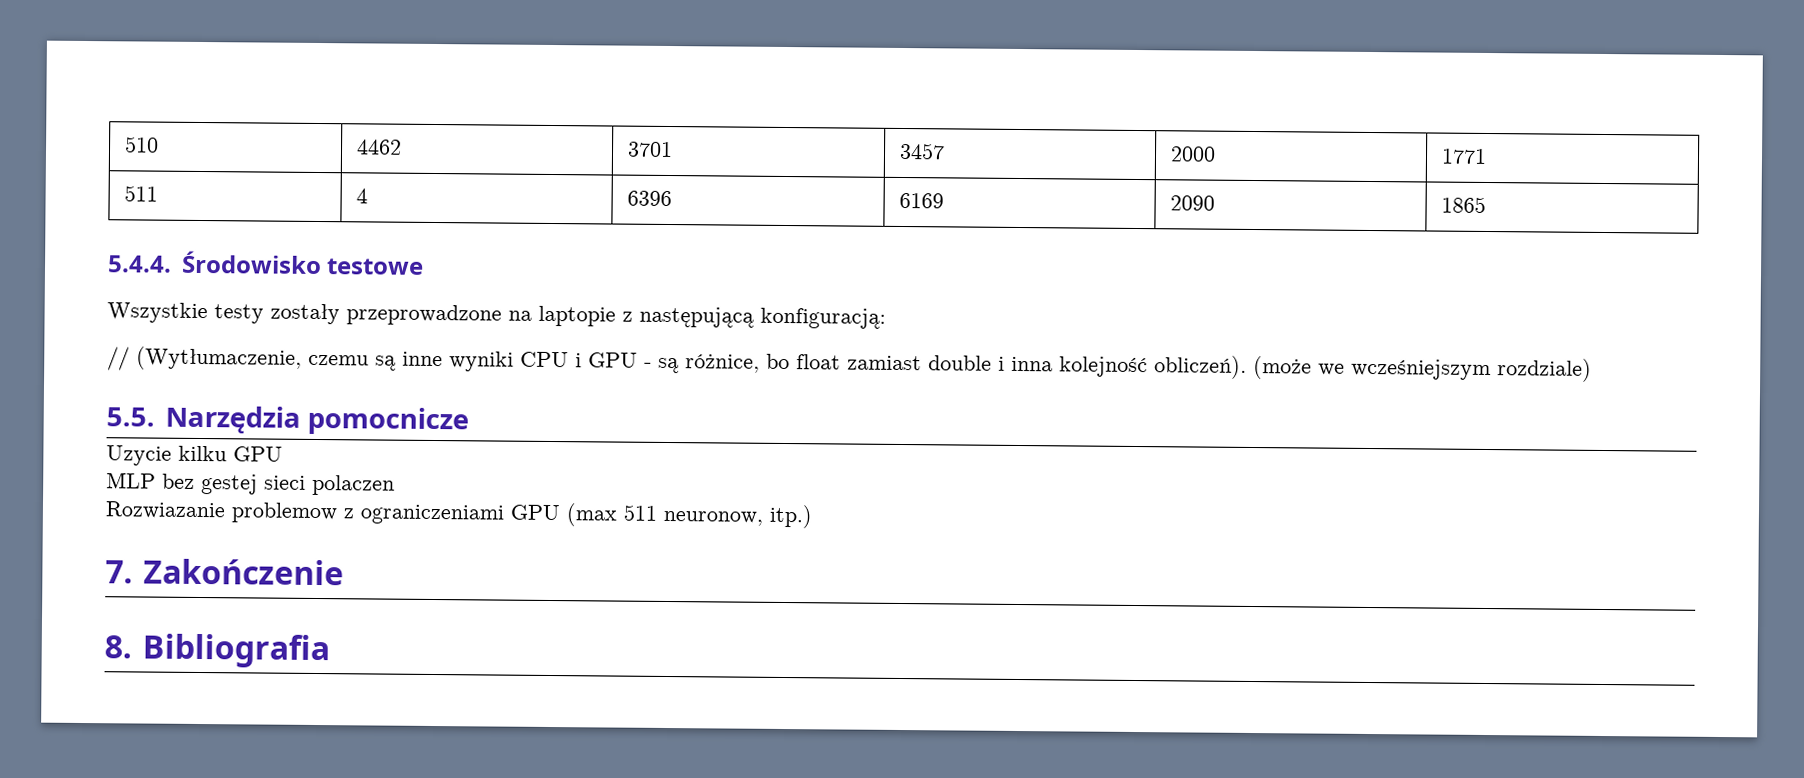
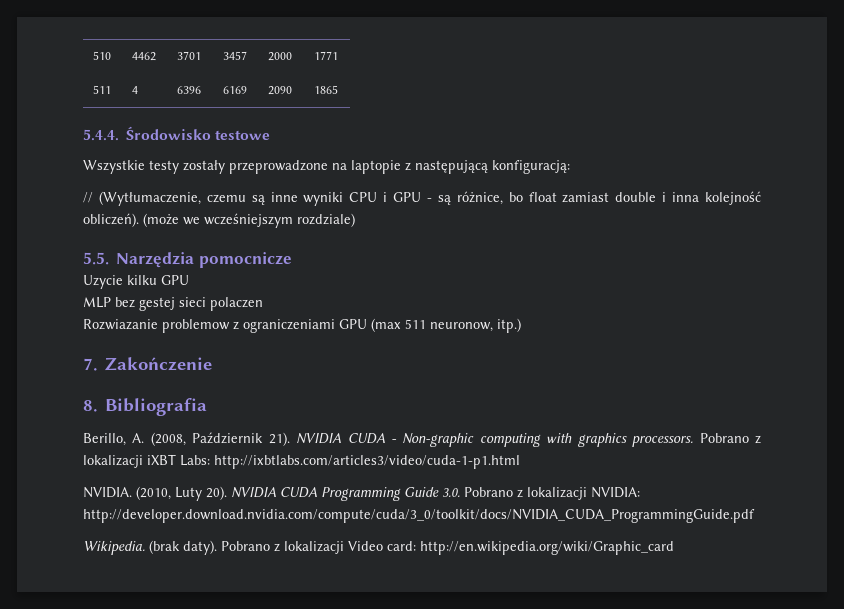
+ Berillo, A. (2008, Październik 21). NVIDIA CUDA - Non-graphic computing with graphics processors. Pobrano z lokalizacji iXBT Labs: http://ixbtlabs.com/articles3/video/cuda-1-p1.html
+ NVIDIA. (2010, Luty 20). NVIDIA CUDA Programming Guide 3.0. Pobrano z lokalizacji NVIDIA: http://developer.download.nvidia.com/compute/cuda/3_0/toolkit/docs/NVIDIA_CUDA_ProgrammingGuide.pdf
+ Wikipedia. (brak daty). Pobrano z lokalizacji Video card: http://en.wikipedia.org/wiki/Graphic_card

